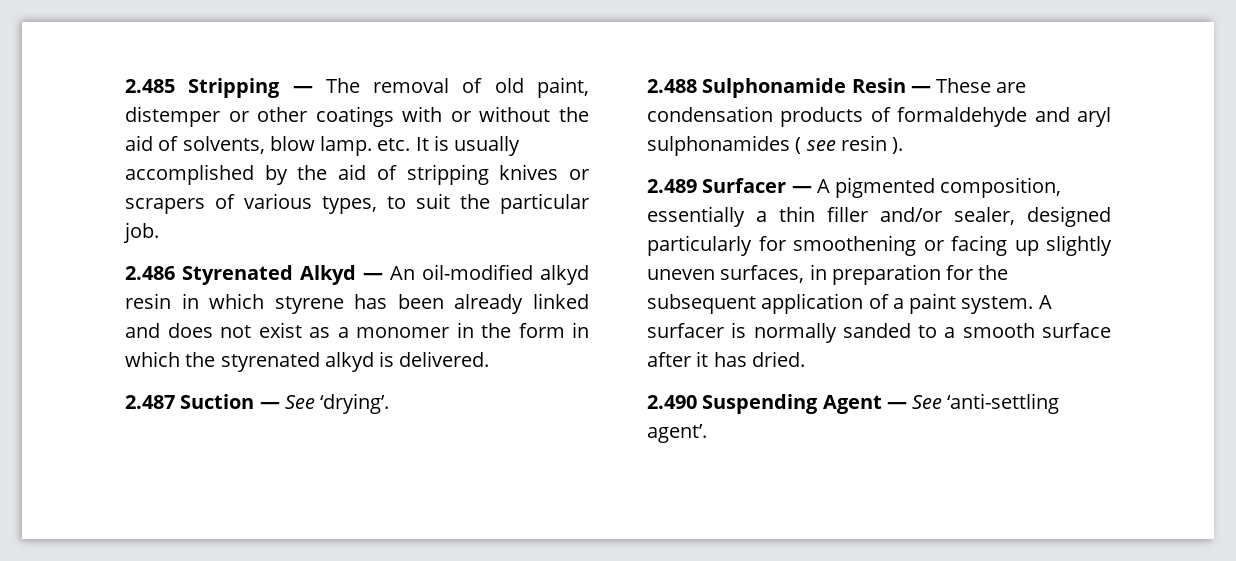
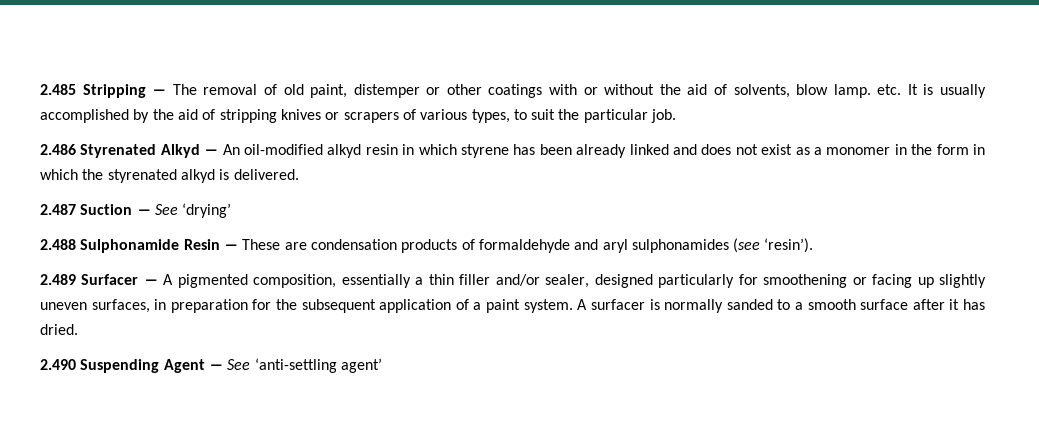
- 2.487 Suction ― See ‘drying’.
+ 2.487 Suction ― See ‘drying’
- 2.488 Sulphonamide Resin ― These are condensation products of formaldehyde and aryl sulphonamides ( see resin ).
+ 2.488 Sulphonamide Resin ― These are condensation products of formaldehyde and aryl sulphonamides (see ‘resin’).
- 2.490 Suspending Agent ― See ‘anti-settling agent’.
+ 2.490 Suspending Agent ― See ‘anti-settling agent’

